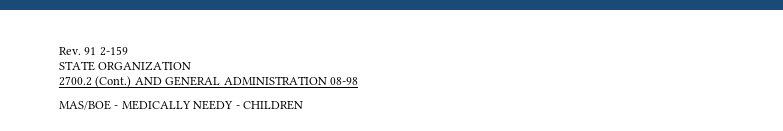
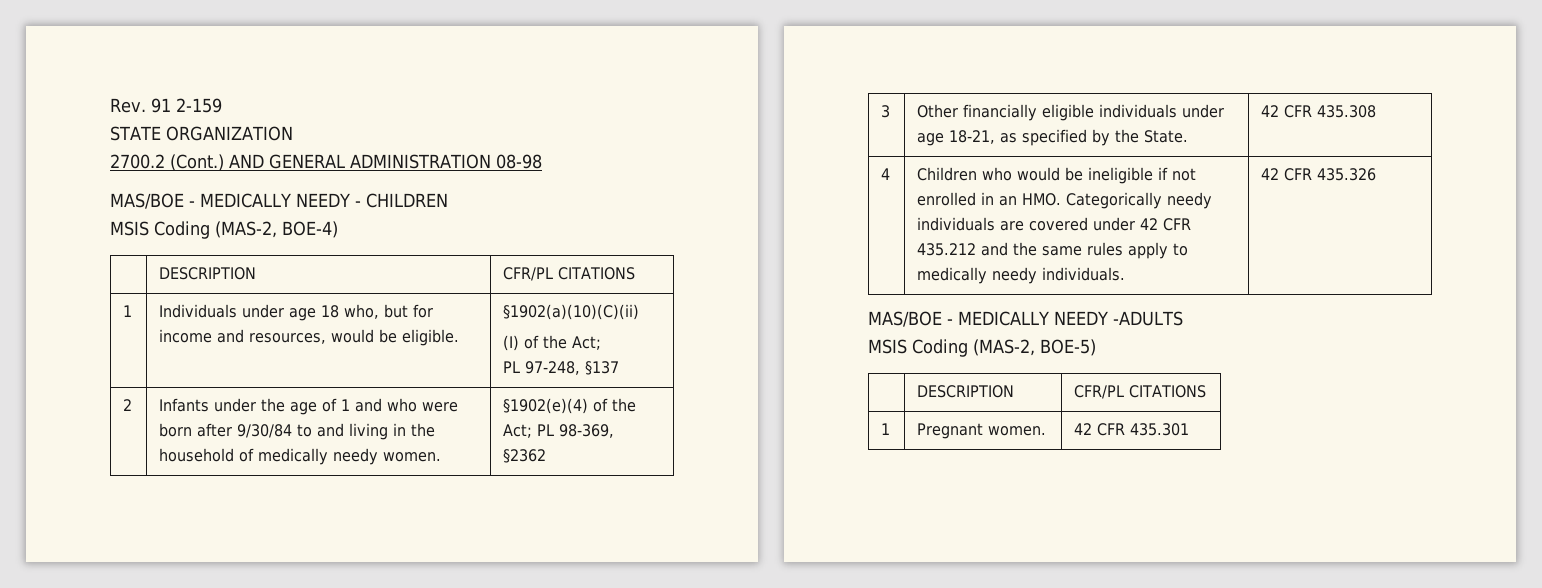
+ MSIS Coding (MAS-2, BOE-4)
+ | DESCRIPTION | CFR/PL CITATIONS
+ 1 | Individuals under age 18 who, but for income and resources, would be eligible. | §1902(a)(10)(C)(ii)
+ (I) of the Act;
+ PL 97-248, §137
+ 2 | Infants under the age of 1 and who were born after 9/30/84 to and living in the household of medically needy women. | §1902(e)(4) of the Act; PL 98-369, §2362
+ 3 | Other financially eligible individuals under age 18-21, as specified by the State. | 42 CFR 435.308
+ 4 | Children who would be ineligible if not enrolled in an HMO. Categorically needy individuals are covered under 42 CFR 435.212 and the same rules apply to medically needy individuals. | 42 CFR 435.326
+ MAS/BOE - MEDICALLY NEEDY -ADULTS
+ MSIS Coding (MAS-2, BOE-5)
+ | DESCRIPTION | CFR/PL CITATIONS
+ 1 | Pregnant women. | 42 CFR 435.301

